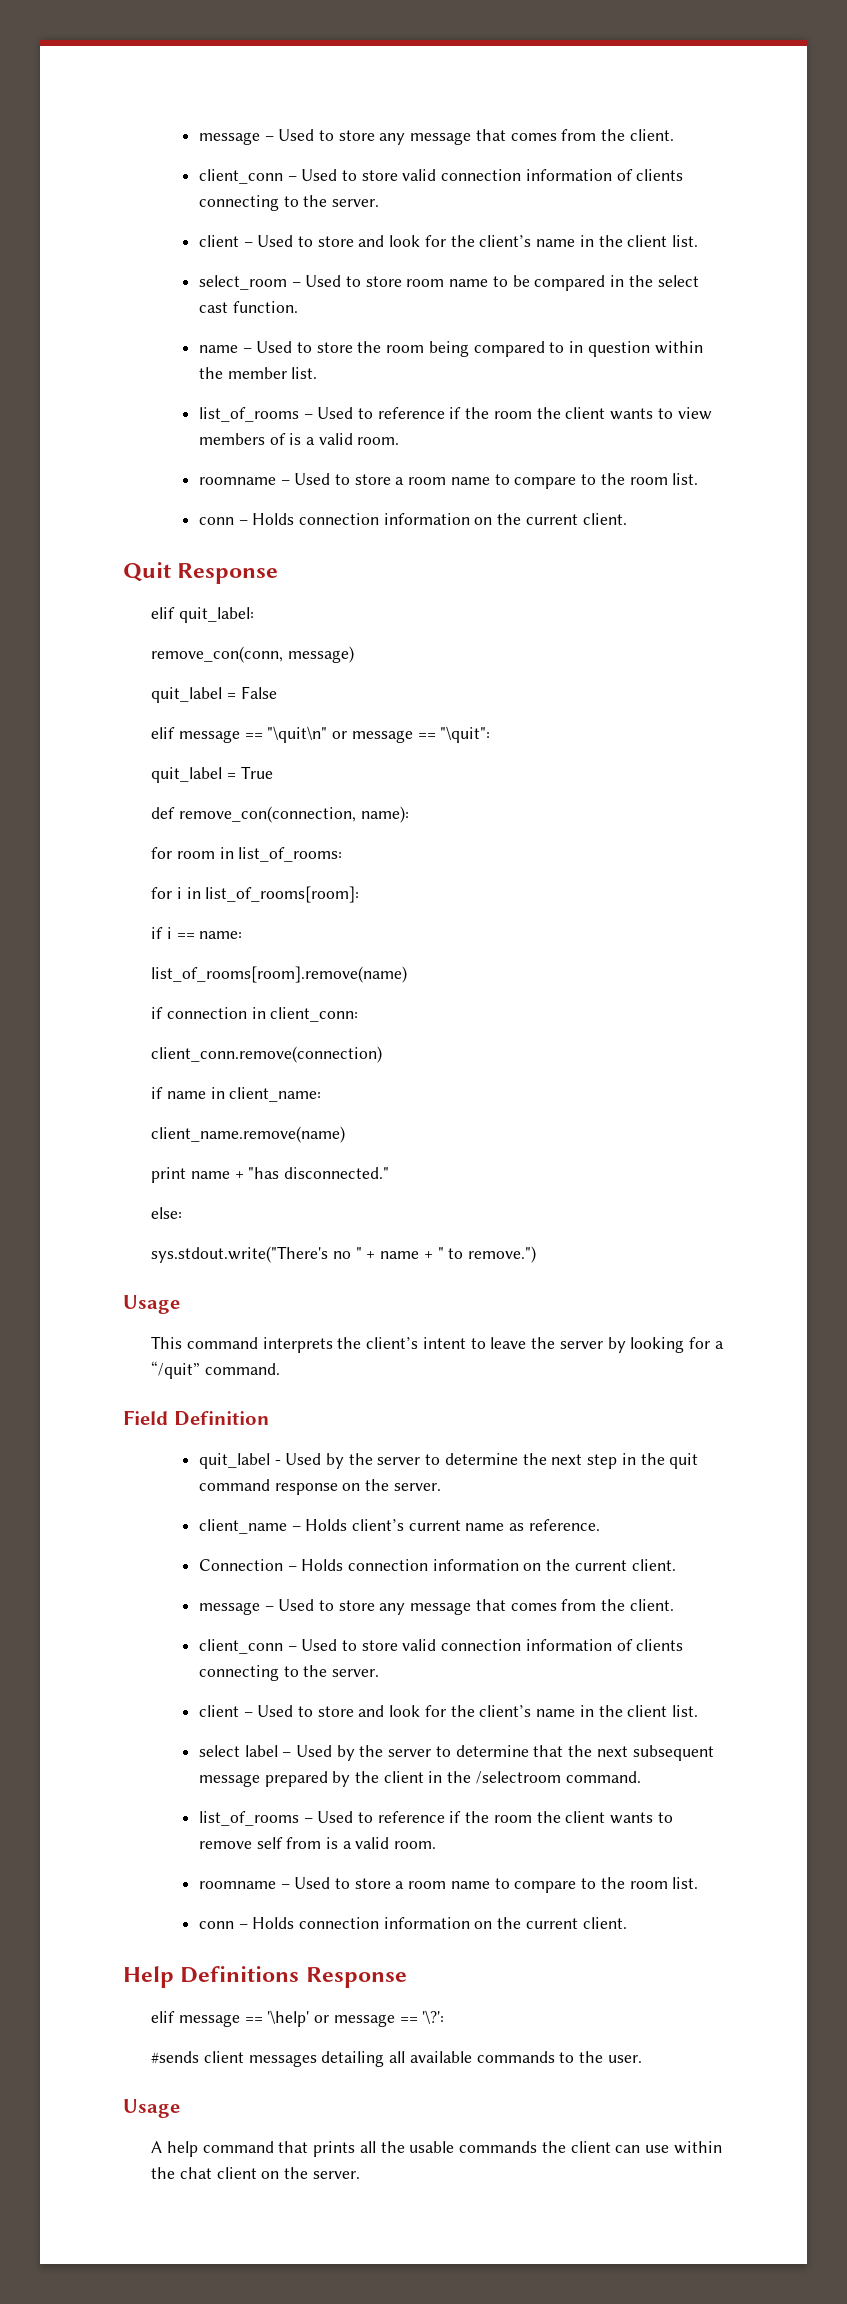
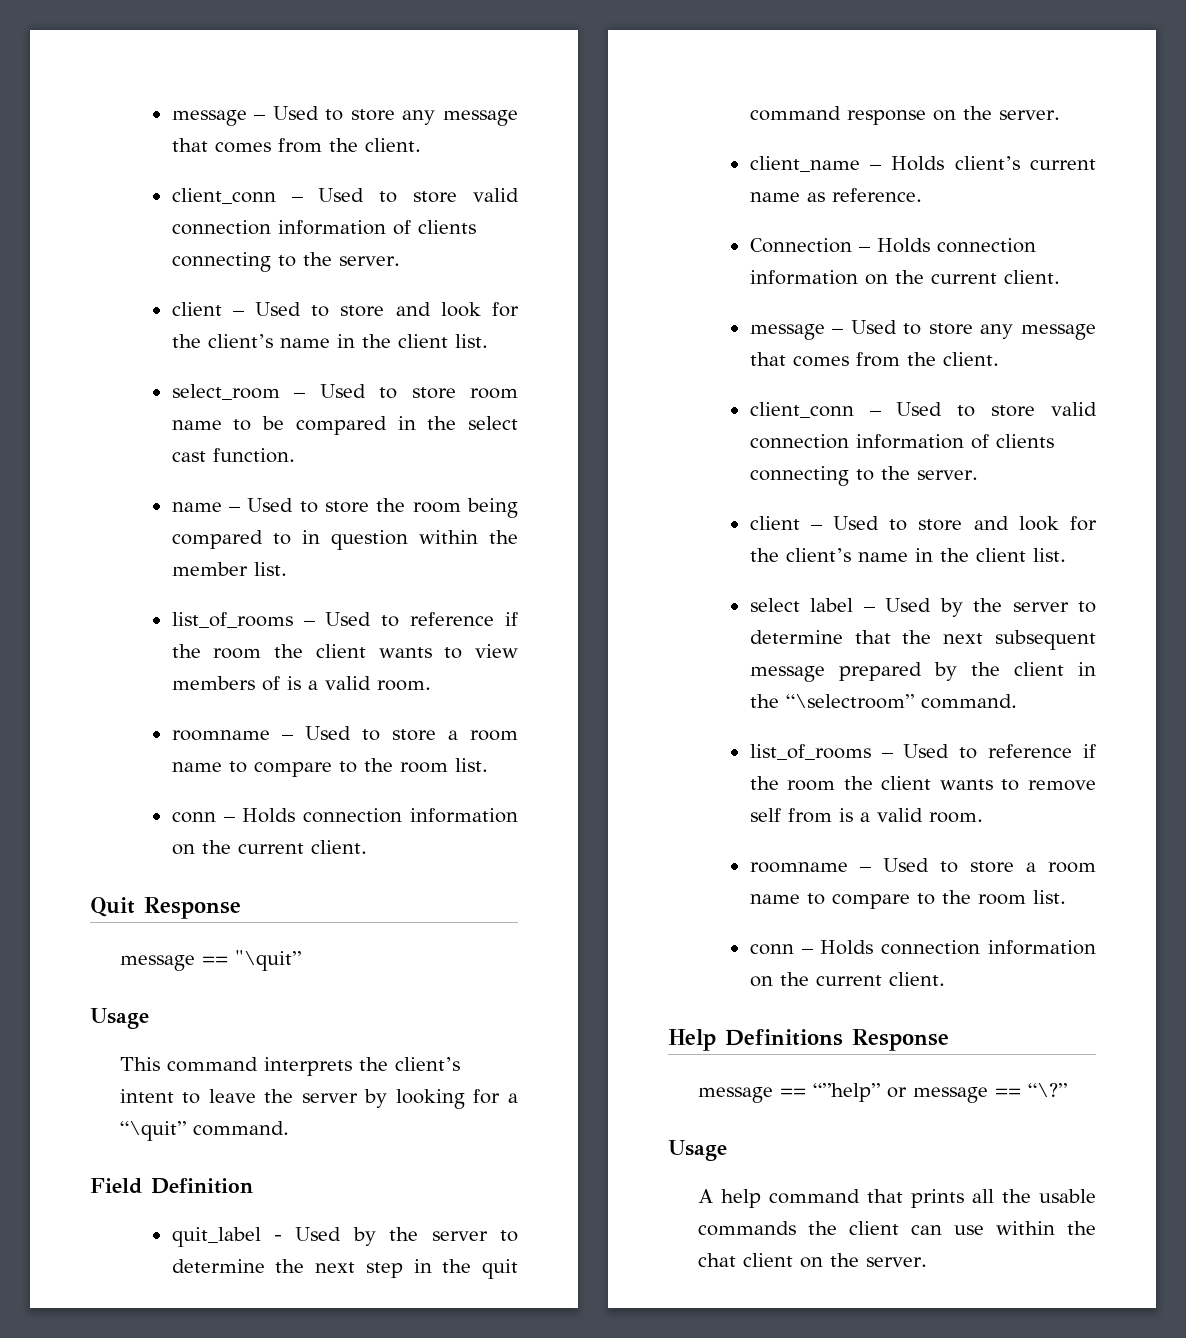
- elif quit_label:
- remove_con(conn, message)
- quit_label = False
- elif message == "\quit\n" or message == "\quit":
- quit_label = True
- def remove_con(connection, name):
- for room in list_of_rooms:
- for i in list_of_rooms[room]:
- if i == name:
- list_of_rooms[room].remove(name)
- if connection in client_conn:
- client_conn.remove(connection)
- if name in client_name:
- client_name.remove(name)
- print name + "has disconnected."
- else:
- sys.stdout.write("There's no " + name + " to remove.")
+ message == "\quit”
- This command interprets the client’s intent to leave the server by looking for a “/quit” command.
+ This command interprets the client’s intent to leave the server by looking for a “\quit” command.
- select label – Used by the server to determine that the next subsequent message prepared by the client in the /selectroom command.
+ select label – Used by the server to determine that the next subsequent message prepared by the client in the “\selectroom” command.
- elif message == '\help' or message == '\?':
- #sends client messages detailing all available commands to the user.
+ message == “”help” or message == “\?”

